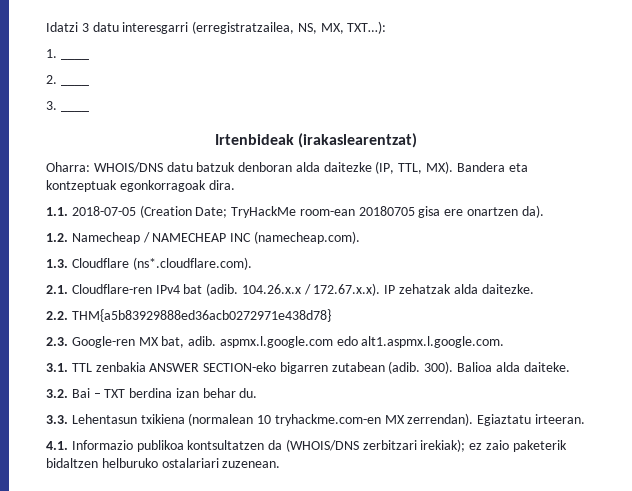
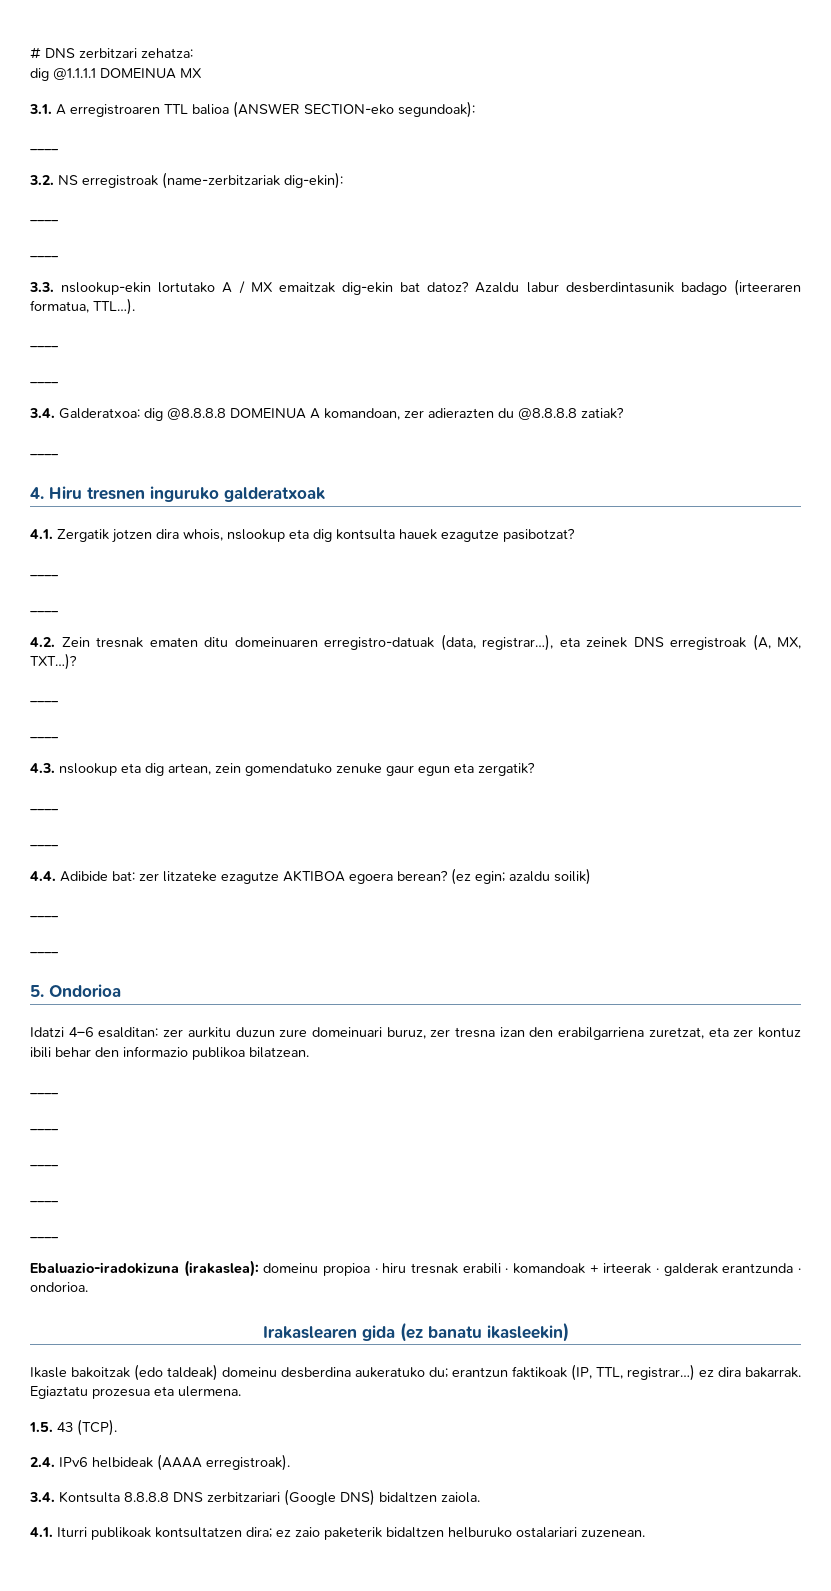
- Idatzi 3 datu interesgarri (erregistratzailea, NS, MX, TXT…):
- 1. ____
- 2. ____
- 3. ____
- Irtenbideak (irakaslearentzat)
- Oharra: WHOIS/DNS datu batzuk denboran alda daitezke (IP, TTL, MX). Bandera eta kontzeptuak egonkorragoak dira.
- 1.1. 2018-07-05 (Creation Date; TryHackMe room-ean 20180705 gisa ere onartzen da).
- 1.2. Namecheap / NAMECHEAP INC (namecheap.com).
- 1.3. Cloudflare (ns*.cloudflare.com).
- 2.1. Cloudflare-ren IPv4 bat (adib. 104.26.x.x / 172.67.x.x). IP zehatzak alda daitezke.
- 2.2. THM{a5b83929888ed36acb0272971e438d78}
- 2.3. Google-ren MX bat, adib. aspmx.l.google.com edo alt1.aspmx.l.google.com.
- 3.1. TTL zenbakia ANSWER SECTION-eko bigarren zutabean (adib. 300). Balioa alda daiteke.
- 3.2. Bai – TXT berdina izan behar du.
- 3.3. Lehentasun txikiena (normalean 10 tryhackme.com-en MX zerrendan). Egiaztatu irteeran.
- 4.1. Informazio publikoa kontsultatzen da (WHOIS/DNS zerbitzari irekiak); ez zaio paketerik bidaltzen helburuko ostalariari zuzenean.
+ # DNS zerbitzari zehatza:
+ dig @1.1.1.1 DOMEINUA MX
+ 3.1. A erregistroaren TTL balioa (ANSWER SECTION-eko segundoak):
+ ____
+ 3.2. NS erregistroak (name-zerbitzariak dig-ekin):
+ ____
+ ____
+ 3.3. nslookup-ekin lortutako A / MX emaitzak dig-ekin bat datoz? Azaldu labur desberdintasunik badago (irteeraren formatua, TTL…).
+ ____
+ ____
+ 3.4. Galderatxoa: dig @8.8.8.8 DOMEINUA A komandoan, zer adierazten du @8.8.8.8 zatiak?
+ ____
+ 4. Hiru tresnen inguruko galderatxoak
+ 4.1. Zergatik jotzen dira whois, nslookup eta dig kontsulta hauek ezagutze pasibotzat?
+ ____
+ ____
+ 4.2. Zein tresnak ematen ditu domeinuaren erregistro-datuak (data, registrar…), eta zeinek DNS erregistroak (A, MX, TXT…)?
+ ____
+ ____
+ 4.3. nslookup eta dig artean, zein gomendatuko zenuke gaur egun eta zergatik?
+ ____
+ ____
+ 4.4. Adibide bat: zer litzateke ezagutze AKTIBOA egoera berean? (ez egin; azaldu soilik)
+ ____
+ ____
+ 5. Ondorioa
+ Idatzi 4–6 esalditan: zer aurkitu duzun zure domeinuari buruz, zer tresna izan den erabilgarriena zuretzat, eta zer kontuz ibili behar den informazio publikoa bilatzean.
+ ____
+ ____
+ ____
+ ____
+ ____
+ Ebaluazio-iradokizuna (irakaslea): domeinu propioa · hiru tresnak erabili · komandoak + irteerak · galderak erantzunda · ondorioa.
+ Irakaslearen gida (ez banatu ikasleekin)
+ Ikasle bakoitzak (edo taldeak) domeinu desberdina aukeratuko du; erantzun faktikoak (IP, TTL, registrar…) ez dira bakarrak. Egiaztatu prozesua eta ulermena.
+ 1.5. 43 (TCP).
+ 2.4. IPv6 helbideak (AAAA erregistroak).
+ 3.4. Kontsulta 8.8.8.8 DNS zerbitzariari (Google DNS) bidaltzen zaiola.
+ 4.1. Iturri publikoak kontsultatzen dira; ez zaio paketerik bidaltzen helburuko ostalariari zuzenean.

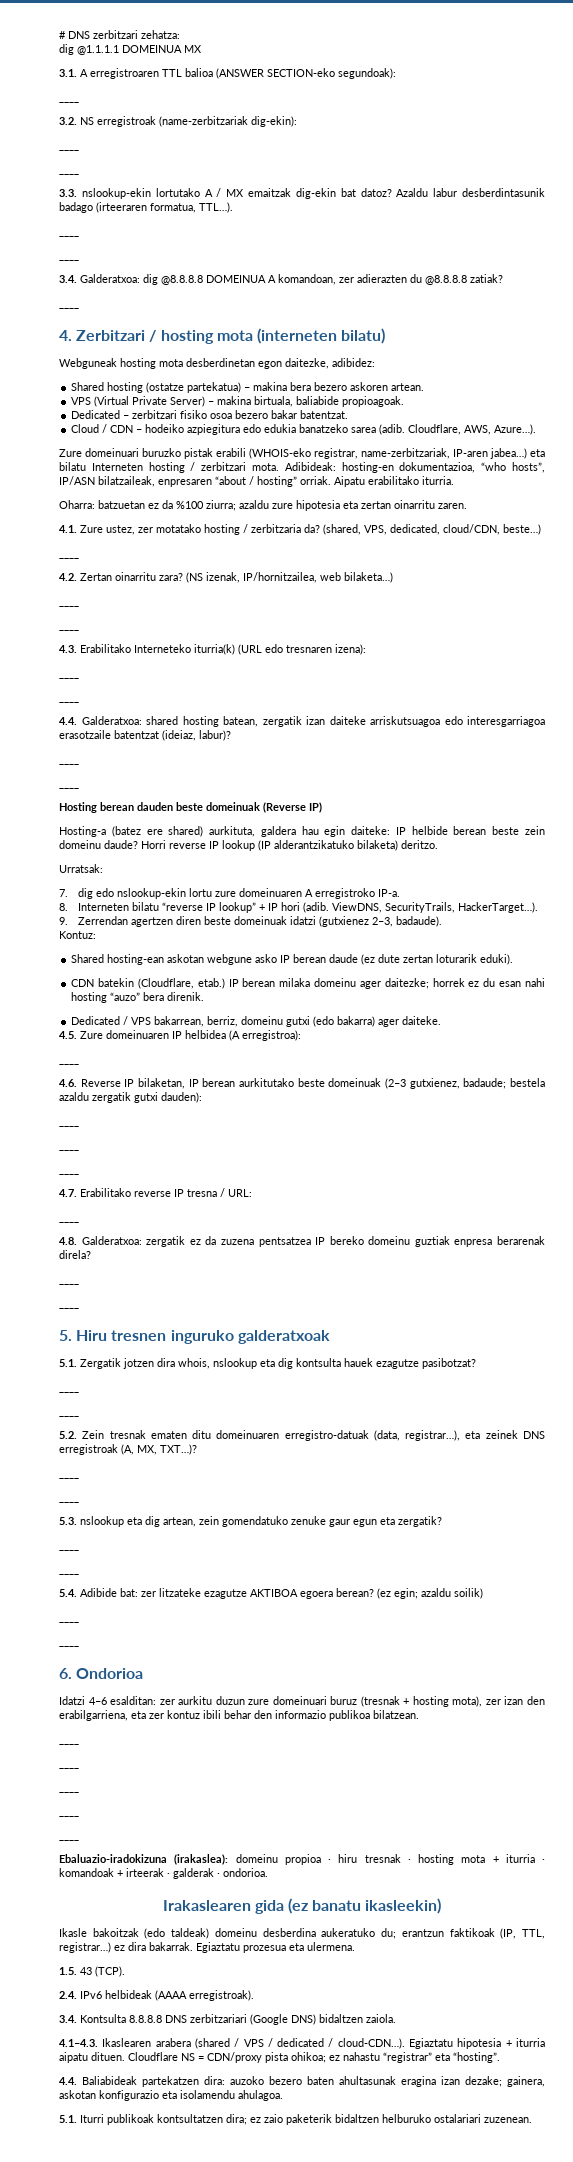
- 4. Hiru tresnen inguruko galderatxoak
+ 4. Zerbitzari / hosting mota (interneten bilatu)
+ Webguneak hosting mota desberdinetan egon daitezke, adibidez:
+ Shared hosting (ostatze partekatua) – makina bera bezero askoren artean.
+ VPS (Virtual Private Server) – makina birtuala, baliabide propioagoak.
+ Dedicated – zerbitzari fisiko osoa bezero bakar batentzat.
+ Cloud / CDN – hodeiko azpiegitura edo edukia banatzeko sarea (adib. Cloudflare, AWS, Azure…).
+ Zure domeinuari buruzko pistak erabili (WHOIS-eko registrar, name-zerbitzariak, IP-aren jabea…) eta bilatu Interneten hosting / zerbitzari mota. Adibideak: hosting-en dokumentazioa, “who hosts”, IP/ASN bilatzaileak, enpresaren “about / hosting” orriak. Aipatu erabilitako iturria.
+ Oharra: batzuetan ez da %100 ziurra; azaldu zure hipotesia eta zertan oinarritu zaren.
+ 4.1. Zure ustez, zer motatako hosting / zerbitzaria da? (shared, VPS, dedicated, cloud/CDN, beste…)
+ ____
+ 4.2. Zertan oinarritu zara? (NS izenak, IP/hornitzailea, web bilaketa…)
+ ____
+ ____
+ 4.3. Erabilitako Interneteko iturria(k) (URL edo tresnaren izena):
+ ____
+ ____
+ 4.4. Galderatxoa: shared hosting batean, zergatik izan daiteke arriskutsuagoa edo interesgarriagoa erasotzaile batentzat (ideiaz, labur)?
+ ____
+ ____
+ Hosting berean dauden beste domeinuak (Reverse IP)
+ Hosting-a (batez ere shared) aurkituta, galdera hau egin daiteke: IP helbide berean beste zein domeinu daude? Horri reverse IP lookup (IP alderantzikatuko bilaketa) deritzo.
+ Urratsak:
+ 7. dig edo nslookup-ekin lortu zure domeinuaren A erregistroko IP-a.
+ 8. Interneten bilatu “reverse IP lookup” + IP hori (adib. ViewDNS, SecurityTrails, HackerTarget…).
+ 9. Zerrendan agertzen diren beste domeinuak idatzi (gutxienez 2–3, badaude).
+ Kontuz:
+ Shared hosting-ean askotan webgune asko IP berean daude (ez dute zertan loturarik eduki).
+ CDN batekin (Cloudflare, etab.) IP berean milaka domeinu ager daitezke; horrek ez du esan nahi hosting “auzo” bera direnik.
+ Dedicated / VPS bakarrean, berriz, domeinu gutxi (edo bakarra) ager daiteke.
+ 4.5. Zure domeinuaren IP helbidea (A erregistroa):
+ ____
+ 4.6. Reverse IP bilaketan, IP berean aurkitutako beste domeinuak (2–3 gutxienez, badaude; bestela azaldu zergatik gutxi dauden):
+ ____
+ ____
+ ____
+ 4.7. Erabilitako reverse IP tresna / URL:
+ ____
+ 4.8. Galderatxoa: zergatik ez da zuzena pentsatzea IP bereko domeinu guztiak enpresa berarenak direla?
+ ____
+ ____
+ 5. Hiru tresnen inguruko galderatxoak
- 4.1. Zergatik jotzen dira whois, nslookup eta dig kontsulta hauek ezagutze pasibotzat?
+ 5.1. Zergatik jotzen dira whois, nslookup eta dig kontsulta hauek ezagutze pasibotzat?
- 4.2. Zein tresnak ematen ditu domeinuaren erregistro-datuak (data, registrar…), eta zeinek DNS erregistroak (A, MX, TXT…)?
+ 5.2. Zein tresnak ematen ditu domeinuaren erregistro-datuak (data, registrar…), eta zeinek DNS erregistroak (A, MX, TXT…)?
- 4.3. nslookup eta dig artean, zein gomendatuko zenuke gaur egun eta zergatik?
+ 5.3. nslookup eta dig artean, zein gomendatuko zenuke gaur egun eta zergatik?
- 4.4. Adibide bat: zer litzateke ezagutze AKTIBOA egoera berean?
+ 5.4. Adibide bat: zer litzateke ezagutze AKTIBOA egoera berean?
- 5. Ondorioa
+ 6. Ondorioa
- Idatzi 4–6 esalditan: zer aurkitu duzun zure domeinuari buruz, zer tresna izan den erabilgarriena zuretzat, eta zer kontuz ibili behar den informazio publikoa bilatzean.
+ Idatzi 4–6 esalditan: zer aurkitu duzun zure domeinuari buruz (tresnak + hosting mota), zer izan den erabilgarriena, eta zer kontuz ibili behar den informazio publikoa bilatzean.
- Ebaluazio-iradokizuna (irakaslea): domeinu propioa · hiru tresnak erabili · komandoak + irteerak · galderak erantzunda · ondorioa.
+ Ebaluazio-iradokizuna (irakaslea): domeinu propioa · hiru tresnak · hosting mota + iturria · komandoak + irteerak · galderak · ondorioa.
- 4.1. Iturri publikoak kontsultatzen dira; ez zaio paketerik bidaltzen helburuko ostalariari zuzenean.
+ 4.1–4.3. Ikaslearen arabera (shared / VPS / dedicated / cloud-CDN…). Egiaztatu hipotesia + iturria aipatu dituen. Cloudflare NS = CDN/proxy pista ohikoa; ez nahastu “registrar” eta “hosting”.
+ 4.4. Baliabideak partekatzen dira: auzoko bezero baten ahultasunak eragina izan dezake; gainera, askotan konfigurazio eta isolamendu ahulagoa.
+ 5.1. Iturri publikoak kontsultatzen dira; ez zaio paketerik bidaltzen helburuko ostalariari zuzenean.

